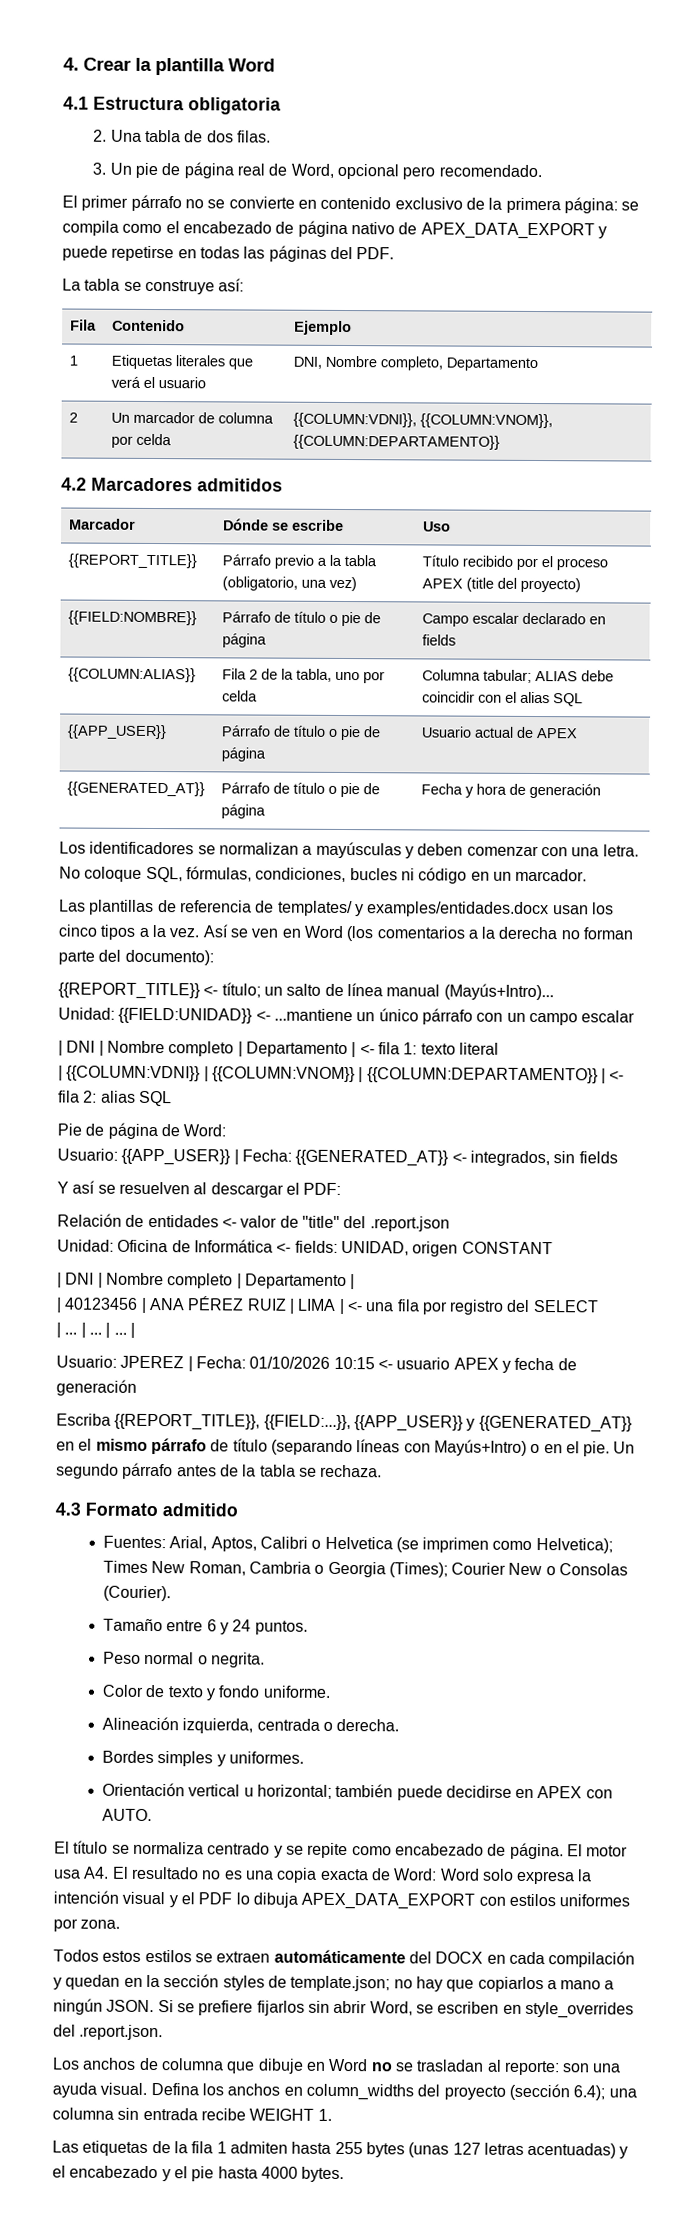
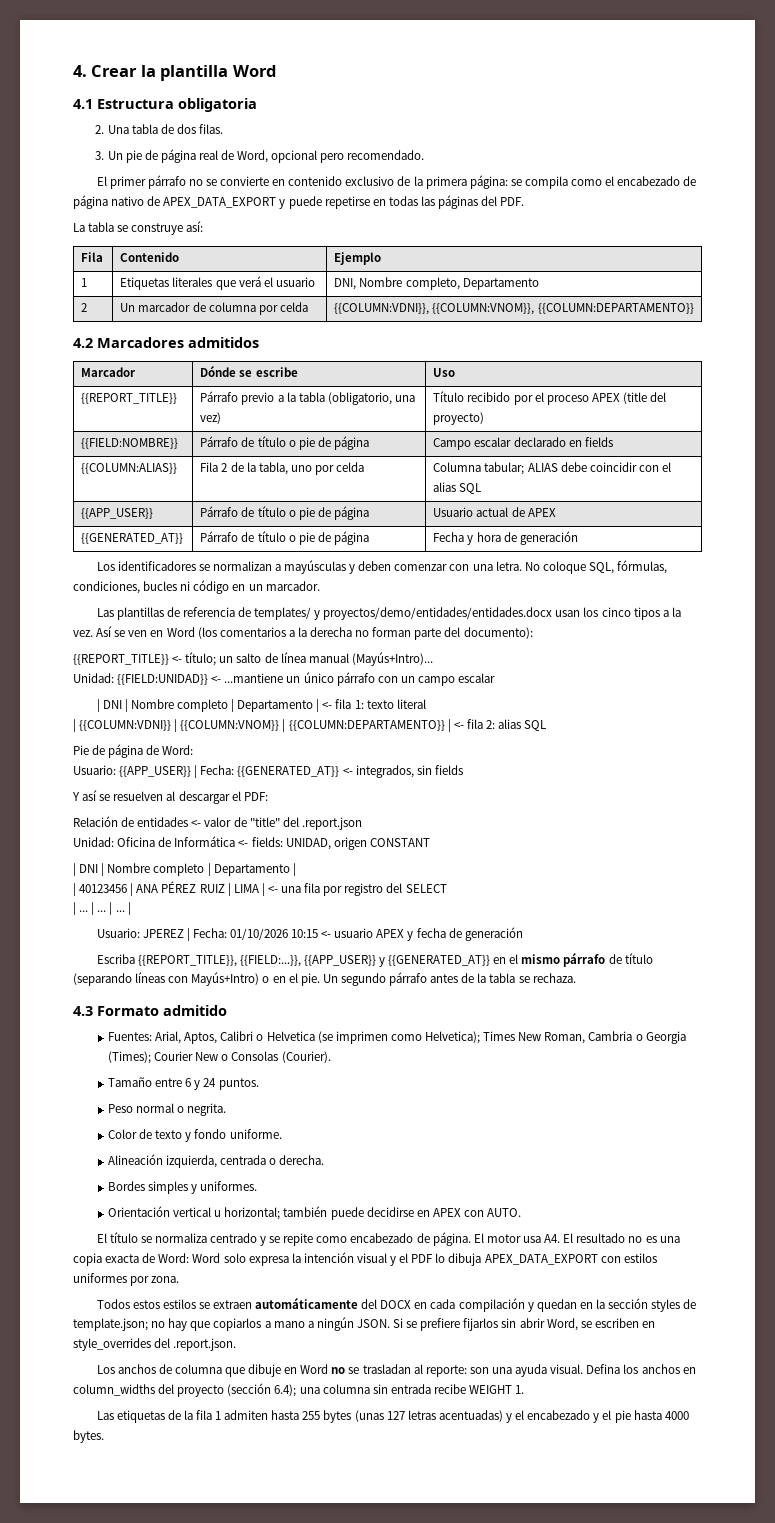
- Las plantillas de referencia de templates/ y examples/entidades.docx usan los cinco tipos a la vez.
+ Las plantillas de referencia de templates/ y proyectos/demo/entidades/entidades.docx usan los cinco tipos a la vez.

